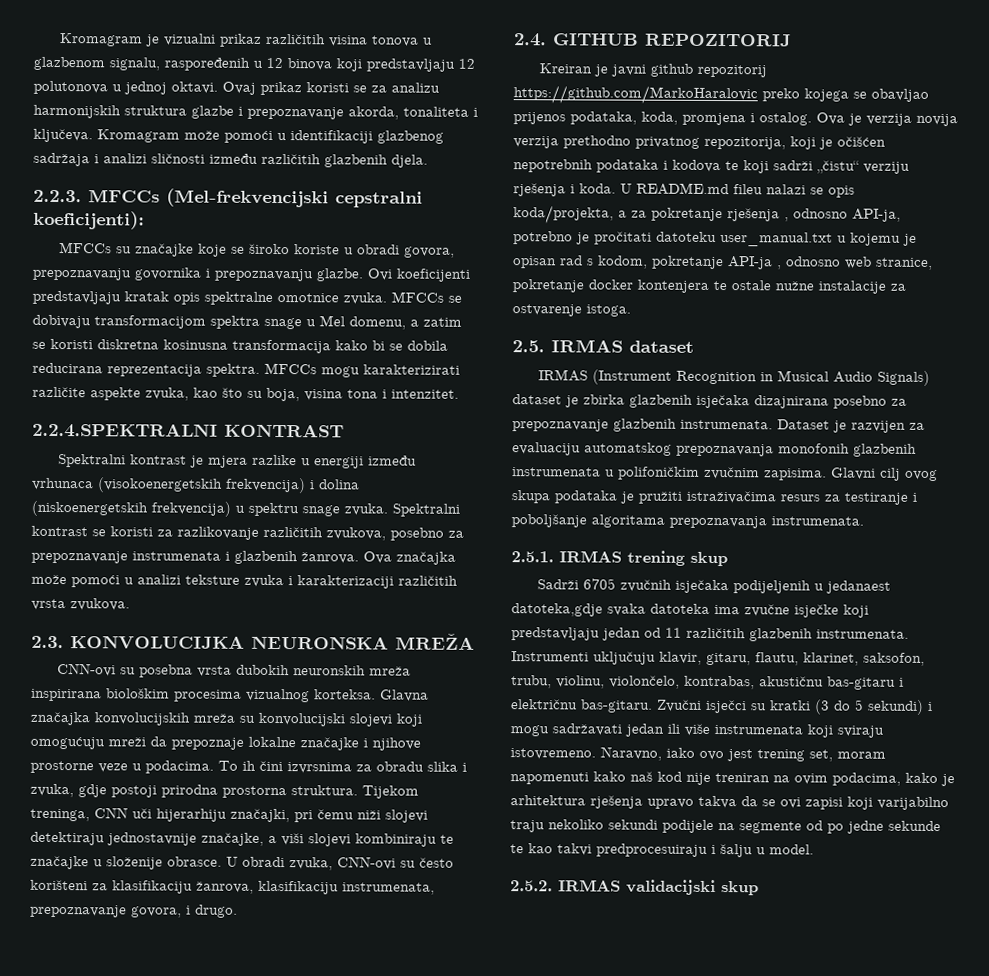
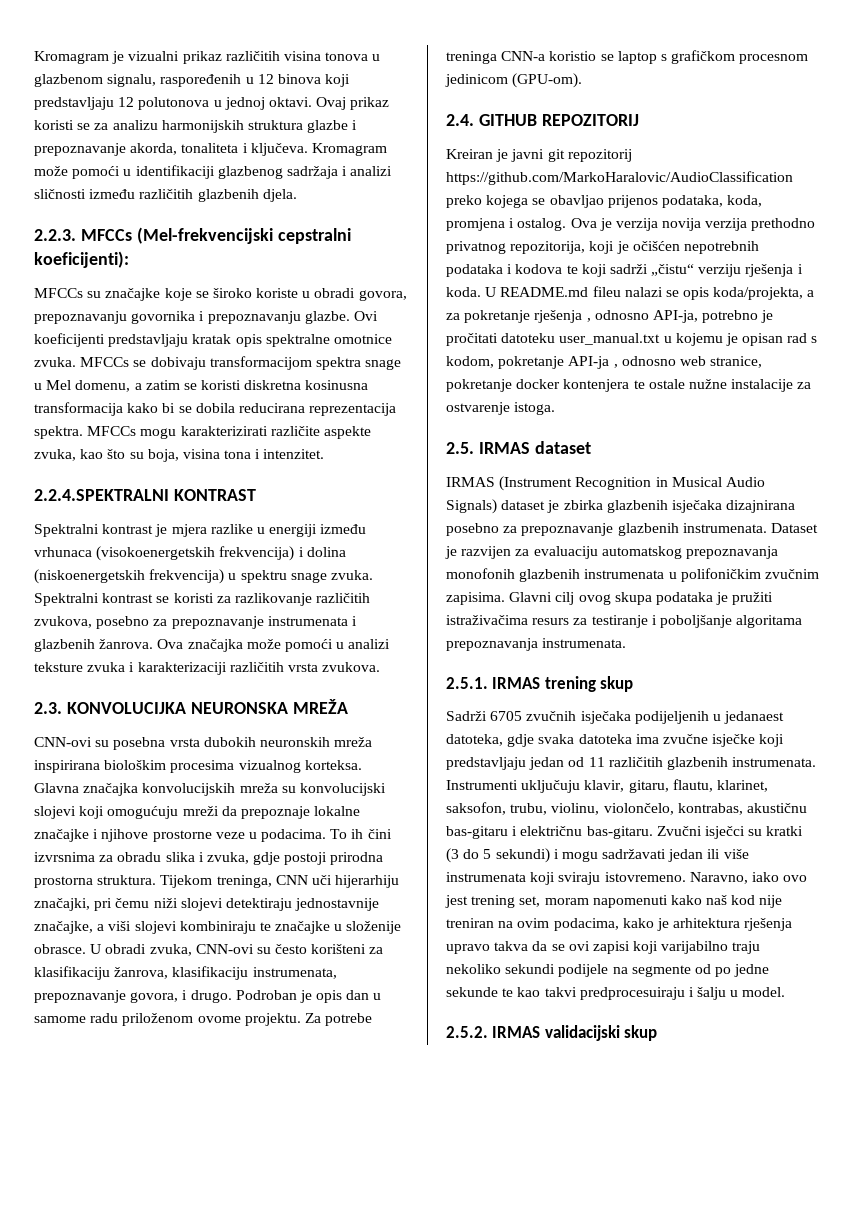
+ Podroban je opis dan u samome radu priloženom ovome projektu. Za potrebe treninga CNN-a koristio se laptop s grafičkom procesnom jedinicom (GPU-om).
- Kreiran je javni github repozitorij https://github.com/MarkoHaralovic preko kojega se obavljao prijenos podataka, koda, promjena i ostalog.
+ Kreiran je javni git repozitorij https://github.com/MarkoHaralovic/AudioClassification preko kojega se obavljao prijenos podataka, koda, promjena i ostalog.
- Sadrži 6705 zvučnih isječaka podijeljenih u jedanaest datoteka,gdje svaka datoteka ima zvučne isječke koji predstavljaju jedan od 11 različitih glazbenih instrumenata.
+ Sadrži 6705 zvučnih isječaka podijeljenih u jedanaest datoteka, gdje svaka datoteka ima zvučne isječke koji predstavljaju jedan od 11 različitih glazbenih instrumenata.

